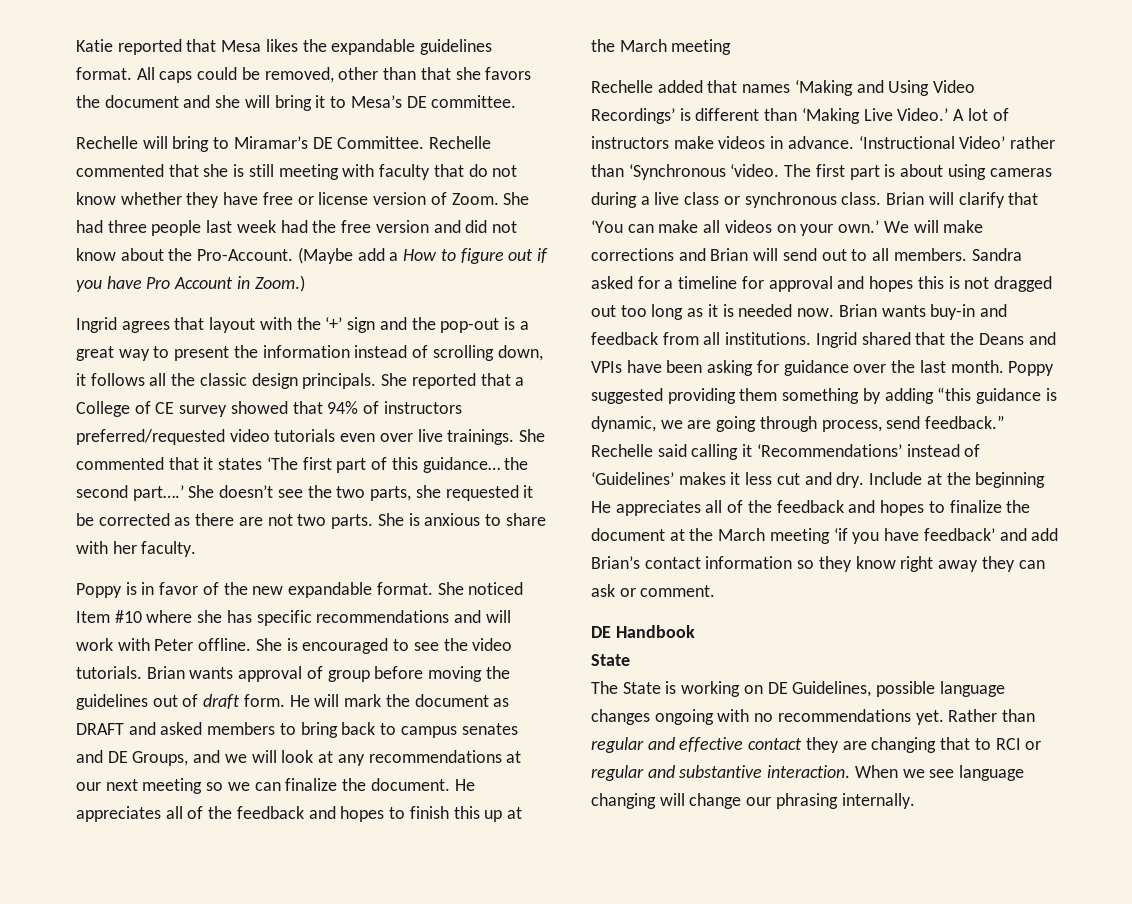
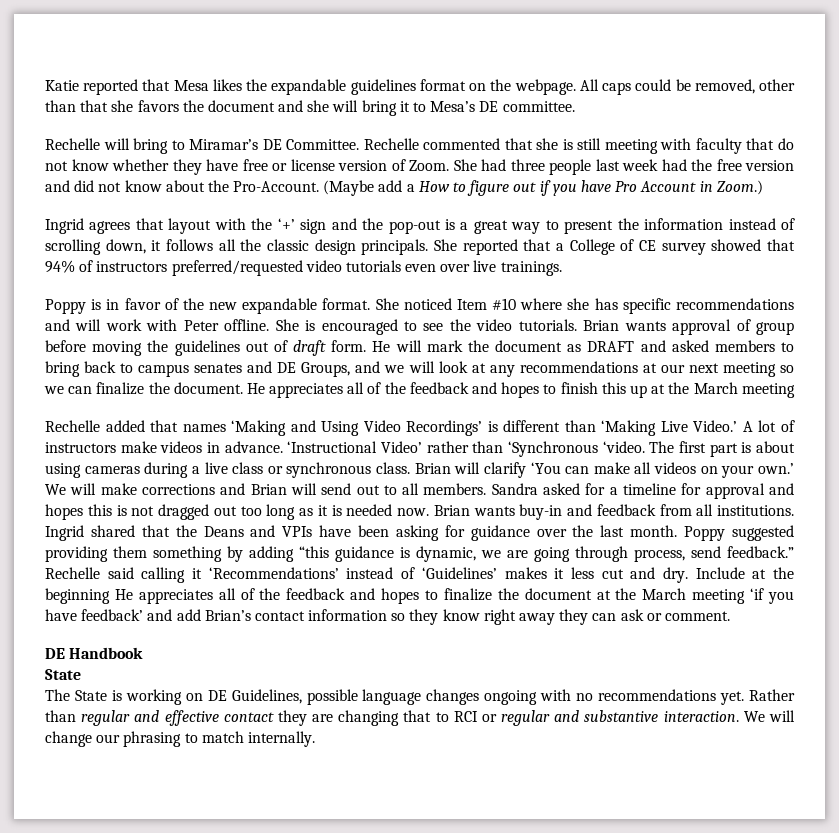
- Katie reported that Mesa likes the expandable guidelines format.
+ Katie reported that Mesa likes the expandable guidelines format on the webpage.
- She commented that it states ‘The first part of this guidance… the second part….’ She doesn’t see the two parts, she requested it be corrected as there are not two parts. She is anxious to share with her faculty.
- Brian will clarify that ‘You can make all videos on your own.’
+ Brian will clarify ‘You can make all videos on your own.’
- When we see language changing will change our phrasing internally.
+ We will change our phrasing to match internally.

